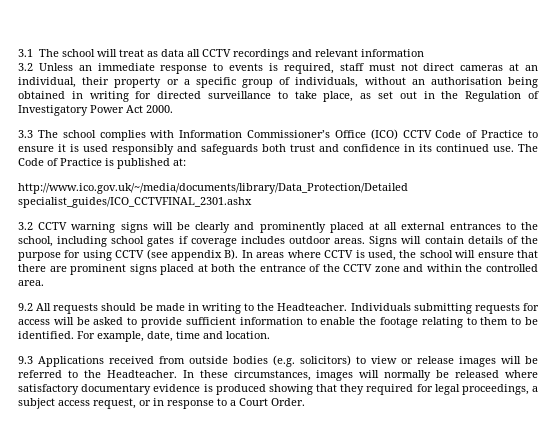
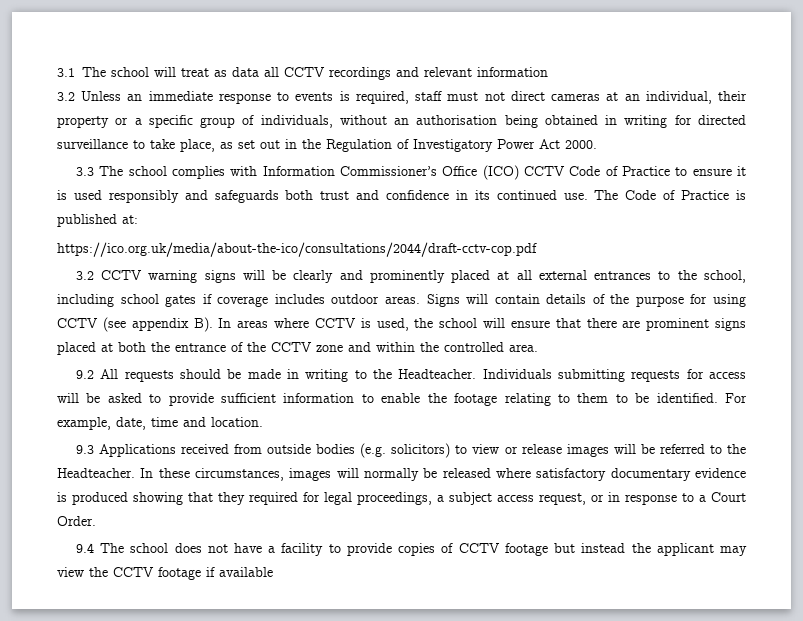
- http://www.ico.gov.uk/~/media/documents/library/Data_Protection/Detailed specialist_guides/ICO_CCTVFINAL_2301.ashx
+ https://ico.org.uk/media/about-the-ico/consultations/2044/draft-cctv-cop.pdf
+ 9.4 The school does not have a facility to provide copies of CCTV footage but instead the applicant may view the CCTV footage if available

